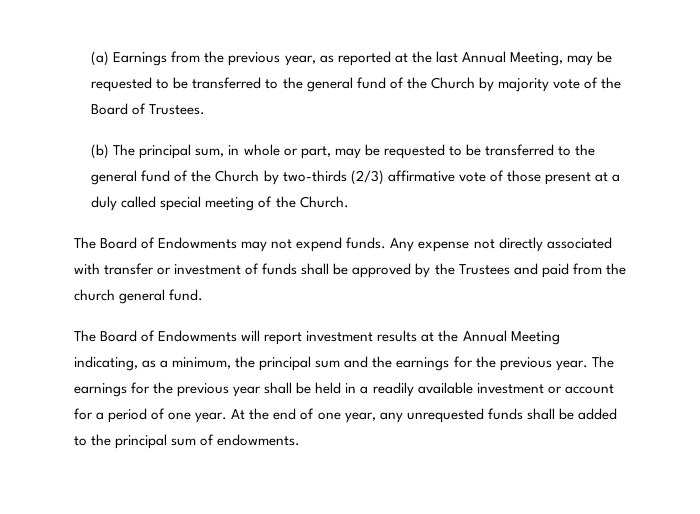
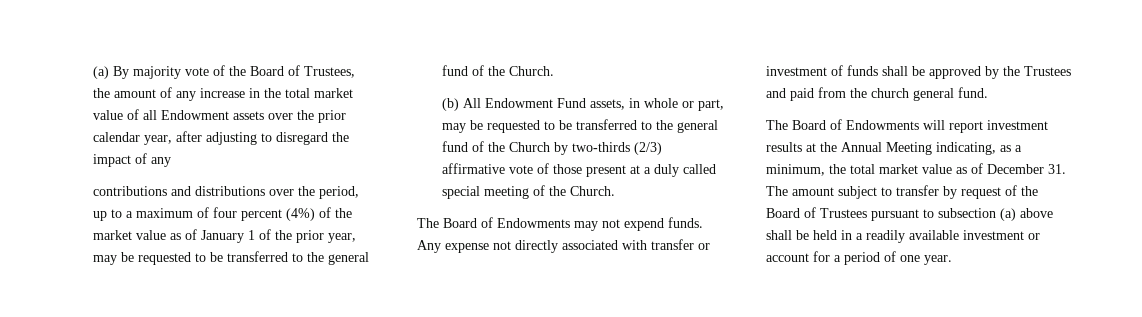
- (a) Earnings from the previous year, as reported at the last Annual Meeting, may be requested to be transferred to the general fund of the Church by majority vote of the Board of Trustees.
- (b) The principal sum, in whole or part, may be requested to be transferred to the general fund of the Church by two-thirds (2/3) affirmative vote of those present at a duly called special meeting of the Church.
+ (a) By majority vote of the Board of Trustees, the amount of any increase in the total market value of all Endowment assets over the prior calendar year, after adjusting to disregard the impact of any
+ contributions and distributions over the period, up to a maximum of four percent (4%) of the market value as of January 1 of the prior year, may be requested to be transferred to the general fund of the Church.
+ (b) All Endowment Fund assets, in whole or part, may be requested to be transferred to the general fund of the Church by two-thirds (2/3) affirmative vote of those present at a duly called special meeting of the Church.
- The Board of Endowments will report investment results at the Annual Meeting indicating, as a minimum, the principal sum and the earnings for the previous year. The earnings for the previous year shall be held in a readily available investment or account for a period of one year. At the end of one year, any unrequested funds shall be added to the principal sum of endowments.
+ The Board of Endowments will report investment results at the Annual Meeting indicating, as a minimum, the total market value as of December 31. The amount subject to transfer by request of the Board of Trustees pursuant to subsection (a) above shall be held in a readily available investment or account for a period of one year.

